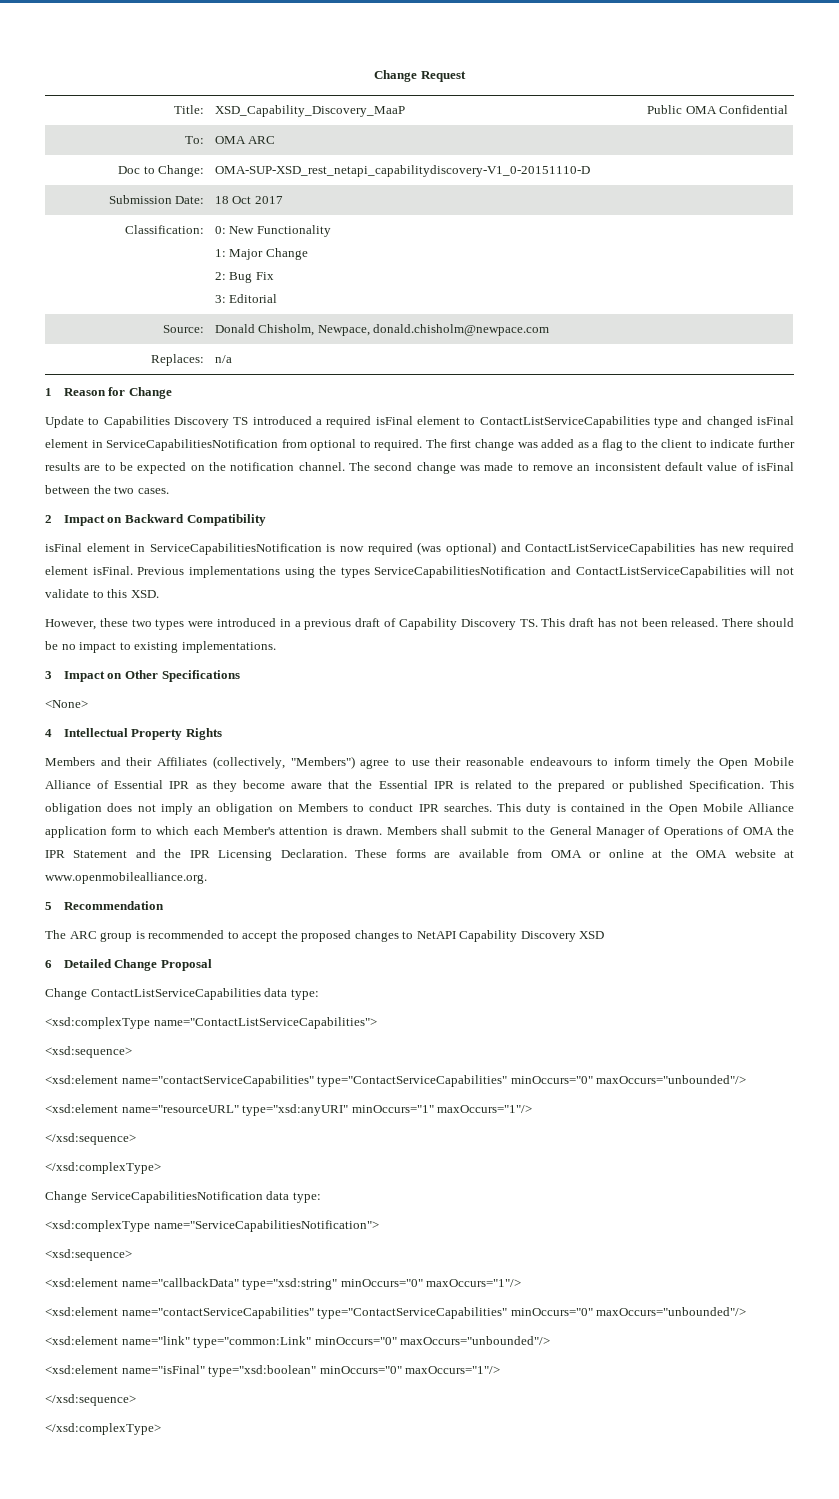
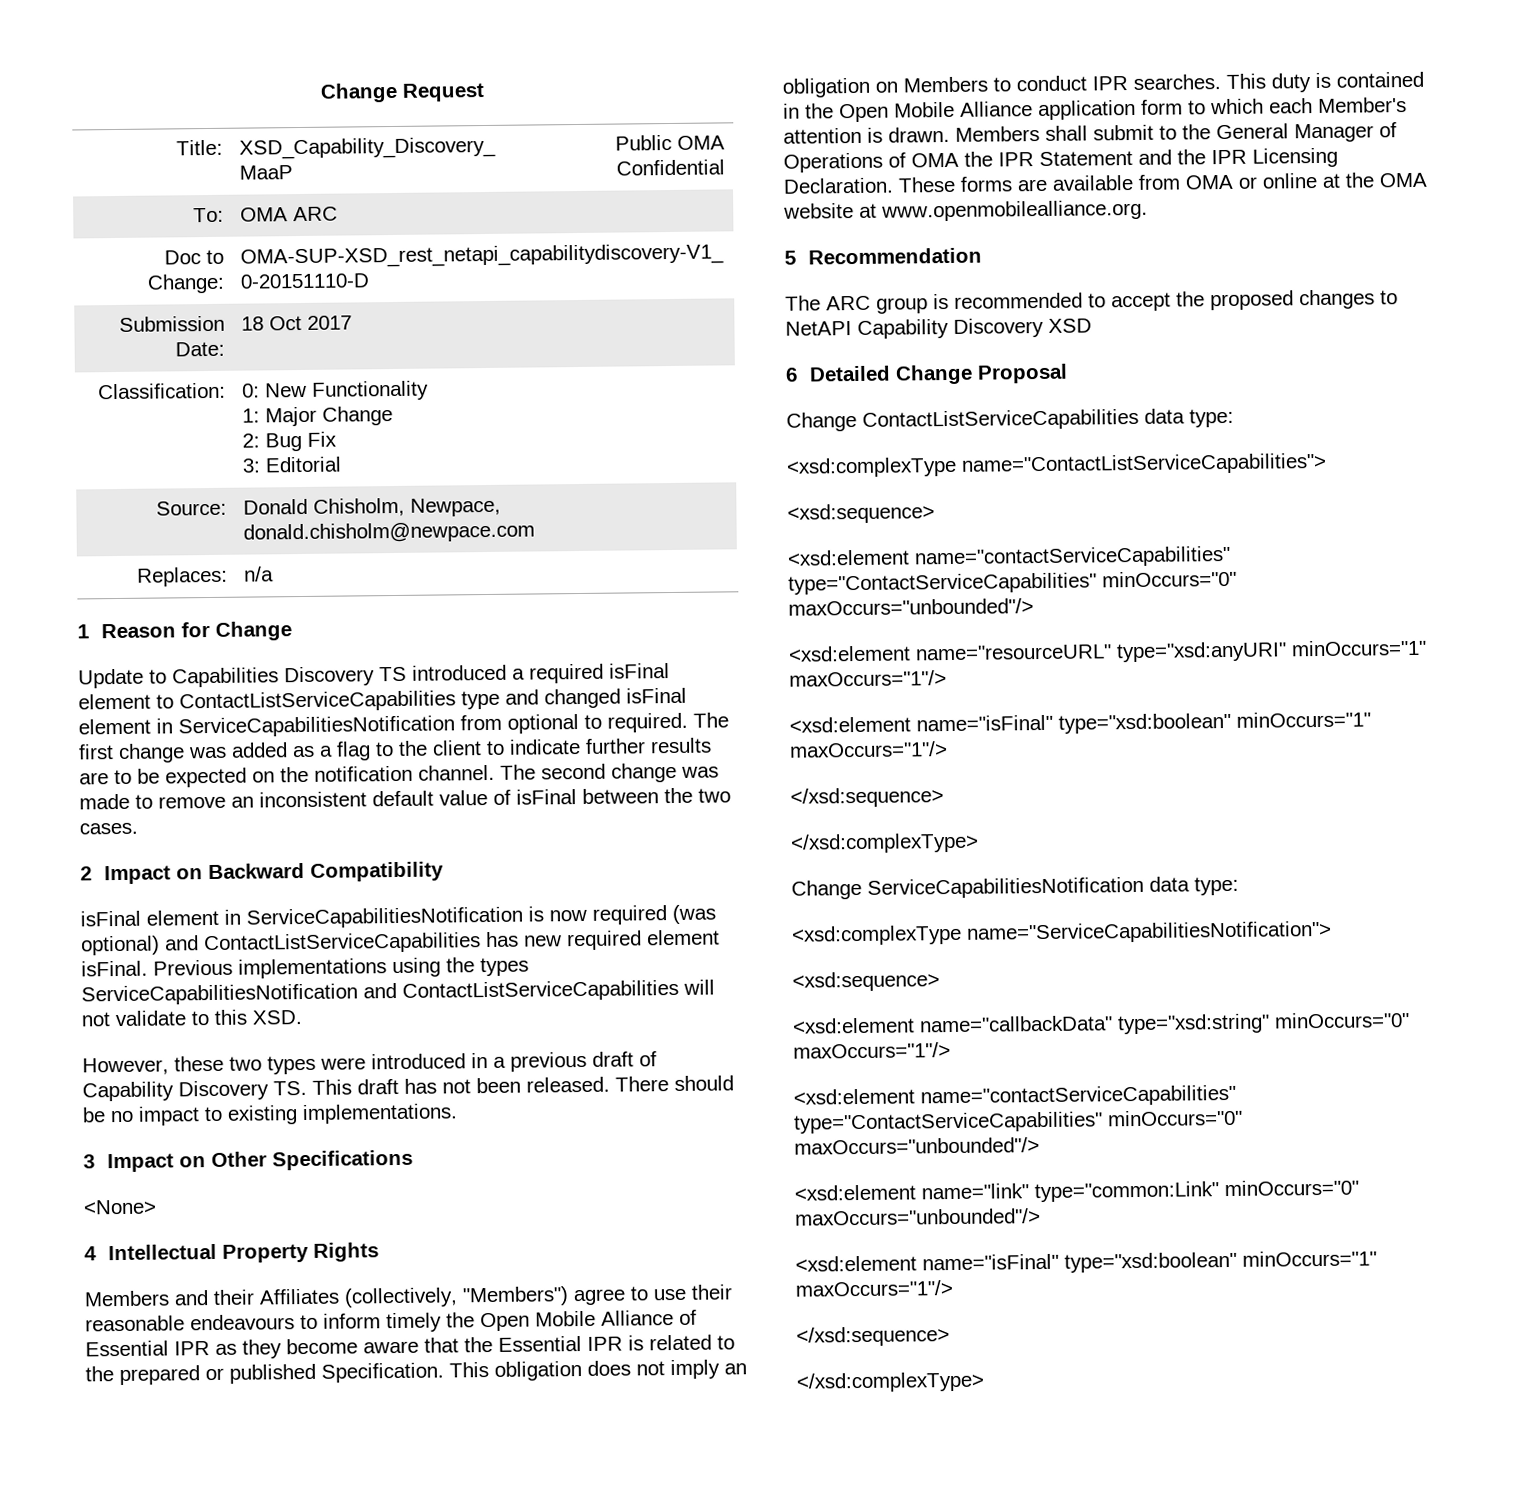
  <xsd:element name="resourceURL" type="xsd:anyURI" minOccurs="1" maxOccurs="1"/>
+ <xsd:element name="isFinal" type="xsd:boolean" minOccurs="1" maxOccurs="1"/>
  <xsd:element name="link" type="common:Link" minOccurs="0" maxOccurs="unbounded"/>
- <xsd:element name="isFinal" type="xsd:boolean" minOccurs="0" maxOccurs="1"/>
+ <xsd:element name="isFinal" type="xsd:boolean" minOccurs="1" maxOccurs="1"/>

